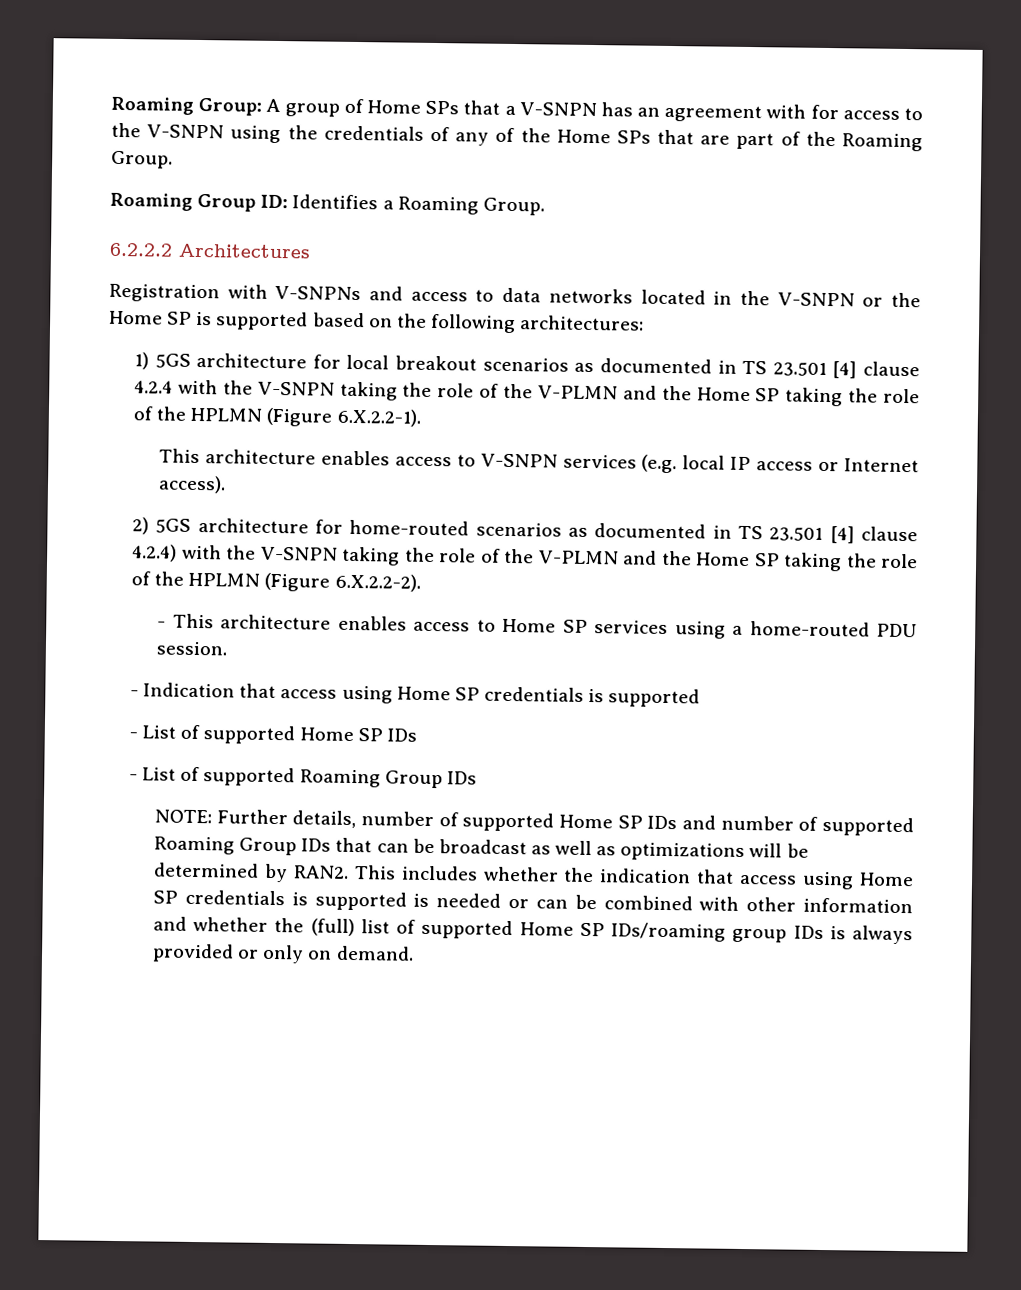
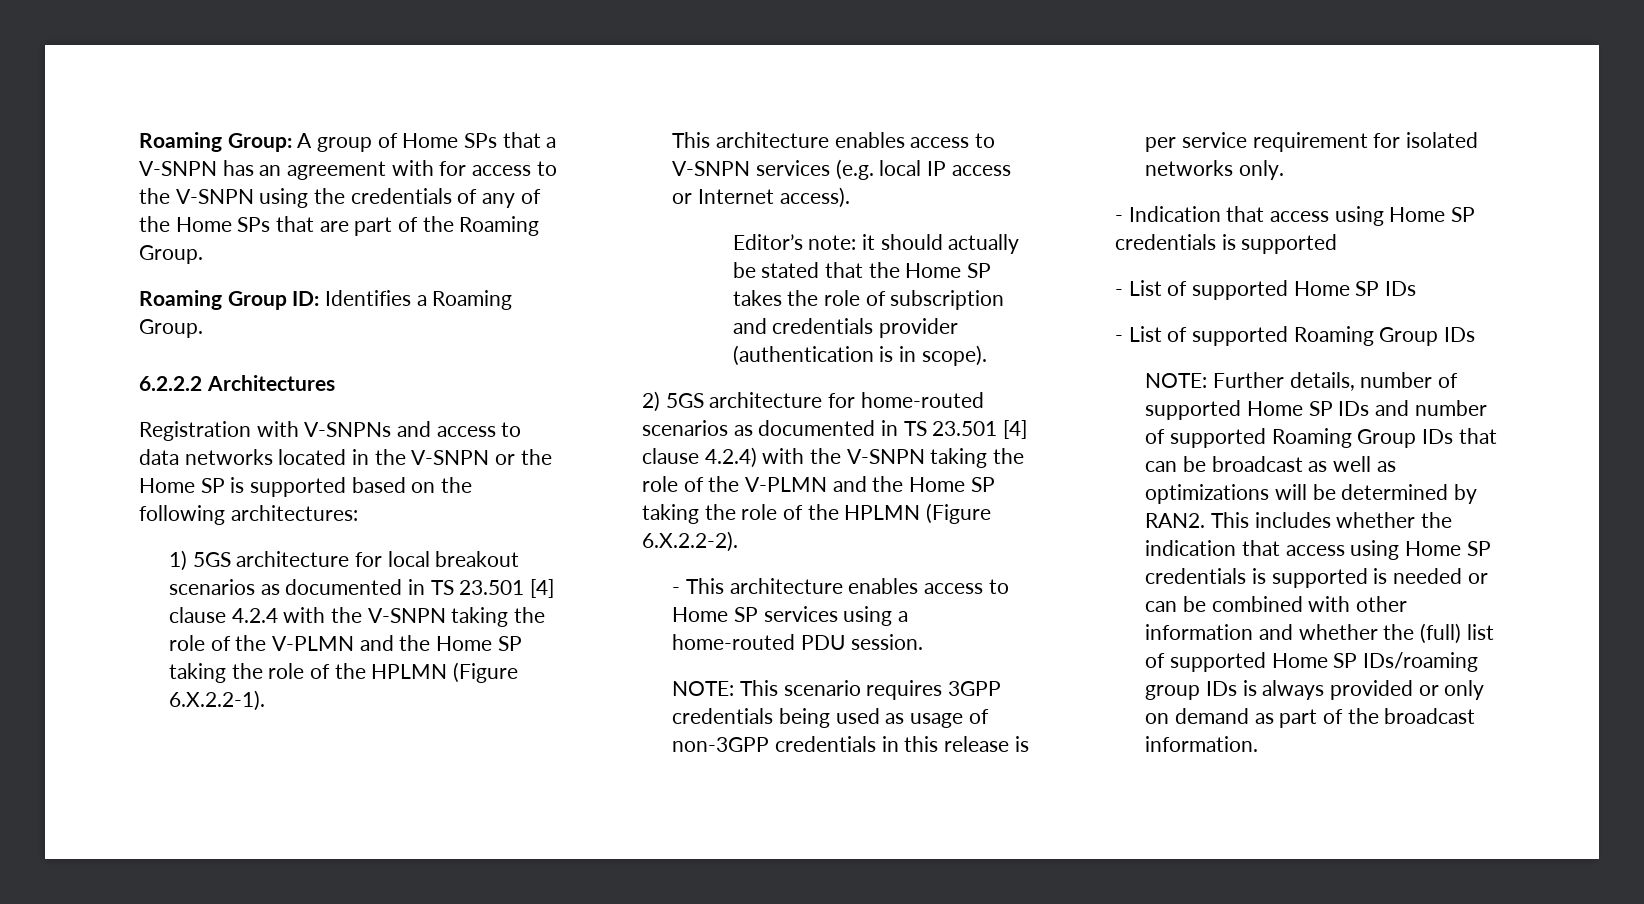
+ Editor’s note: it should actually be stated that the Home SP takes the role of subscription and credentials provider (authentication is in scope).
+ NOTE: This scenario requires 3GPP credentials being used as usage of non-3GPP credentials in this release is per service requirement for isolated networks only.
- This includes whether the indication that access using Home SP credentials is supported is needed or can be combined with other information and whether the (full) list of supported Home SP IDs/roaming group IDs is always provided or only on demand.
+ This includes whether the indication that access using Home SP credentials is supported is needed or can be combined with other information and whether the (full) list of supported Home SP IDs/roaming group IDs is always provided or only on demand as part of the broadcast information.

